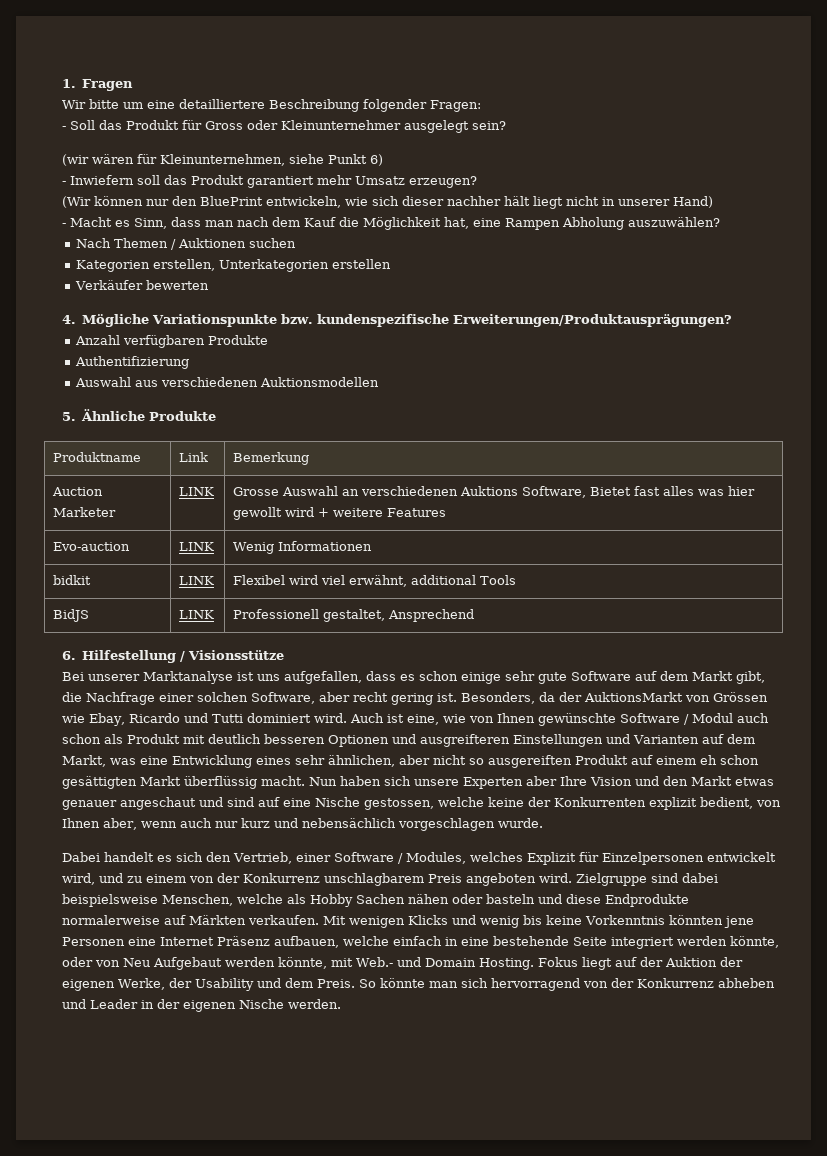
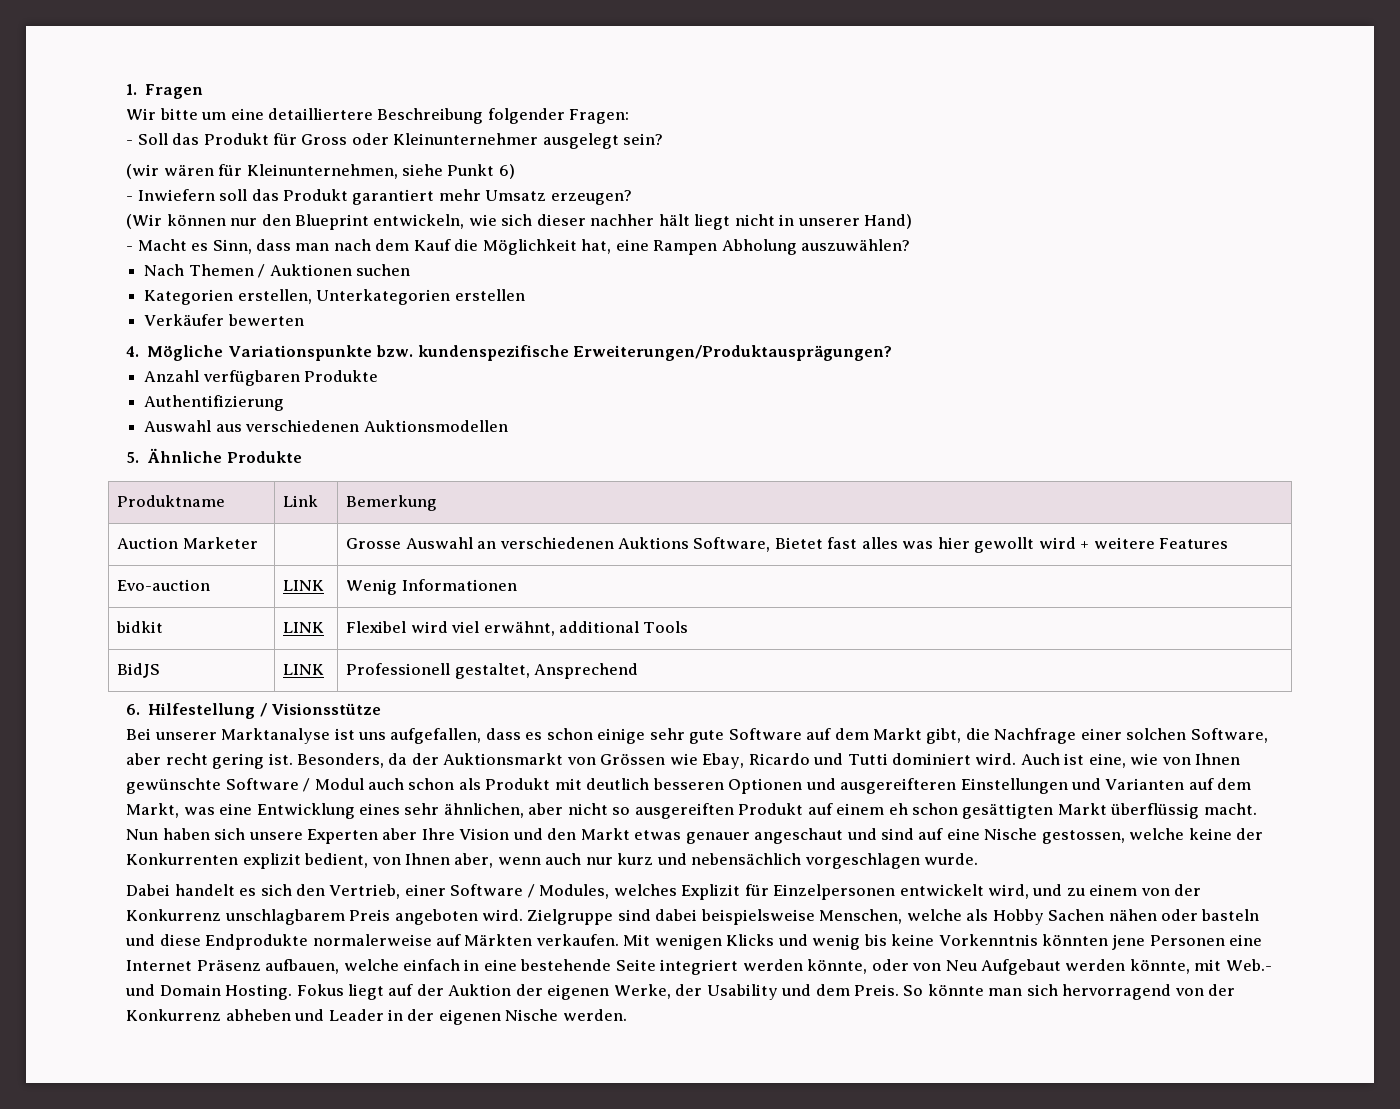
- (Wir können nur den BluePrint entwickeln, wie sich dieser nachher hält liegt nicht in unserer Hand)
+ (Wir können nur den Blueprint entwickeln, wie sich dieser nachher hält liegt nicht in unserer Hand)
- Auction Marketer | LINK | Grosse Auswahl an verschiedenen Auktions Software, Bietet fast alles was hier gewollt wird + weitere Features
+ Auction Marketer | | Grosse Auswahl an verschiedenen Auktions Software, Bietet fast alles was hier gewollt wird + weitere Features
- Besonders, da der AuktionsMarkt von Grössen wie Ebay, Ricardo und Tutti dominiert wird.
+ Besonders, da der Auktionsmarkt von Grössen wie Ebay, Ricardo und Tutti dominiert wird.
- Auch ist eine, wie von Ihnen gewünschte Software / Modul auch schon als Produkt mit deutlich besseren Optionen und ausgreifteren Einstellungen und Varianten auf dem Markt, was eine Entwicklung eines sehr ähnlichen, aber nicht so ausgereiften Produkt auf einem eh schon gesättigten Markt überflüssig macht.
+ Auch ist eine, wie von Ihnen gewünschte Software / Modul auch schon als Produkt mit deutlich besseren Optionen und ausgereifteren Einstellungen und Varianten auf dem Markt, was eine Entwicklung eines sehr ähnlichen, aber nicht so ausgereiften Produkt auf einem eh schon gesättigten Markt überflüssig macht.

